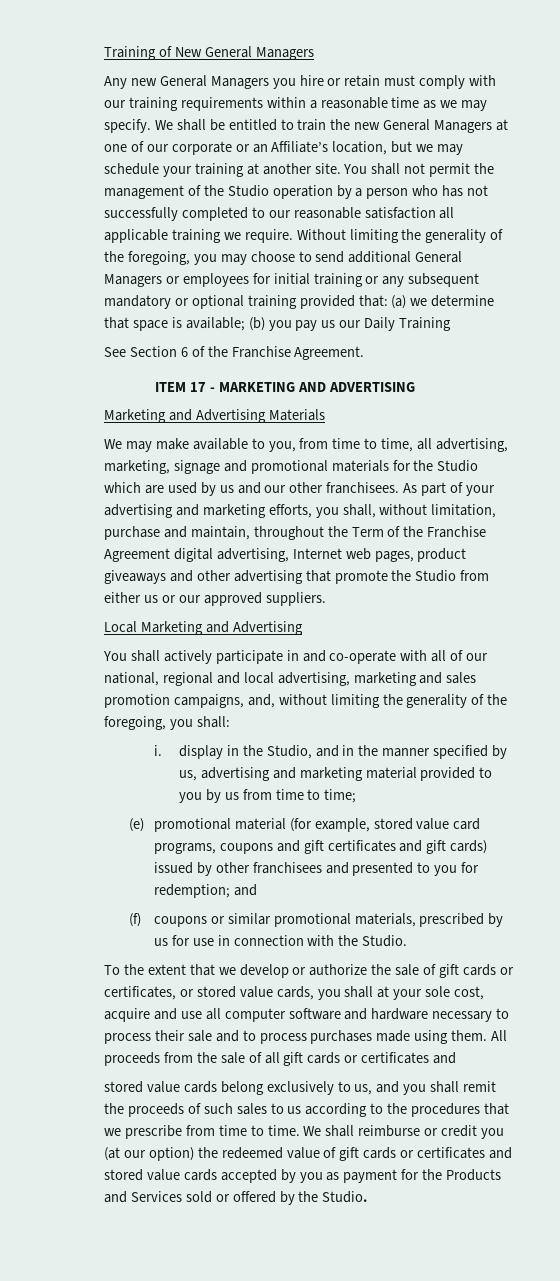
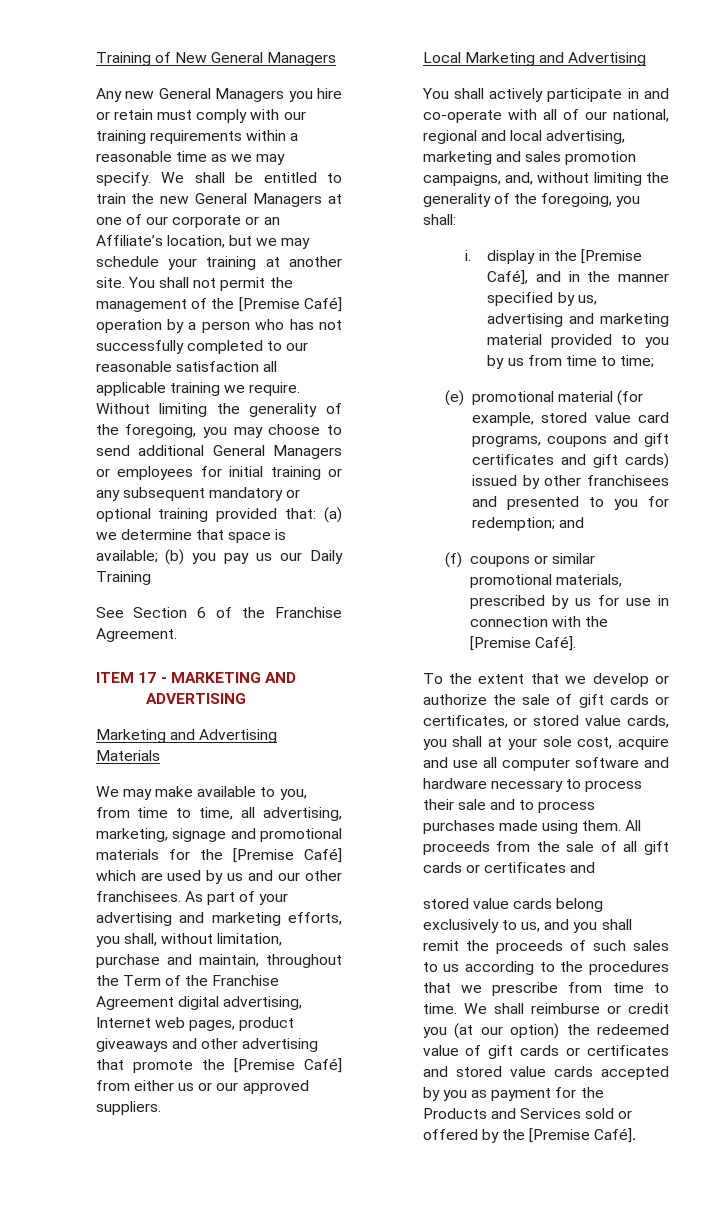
- You shall not permit the management of the Studio operation by a person who has not successfully completed to our reasonable satisfaction all applicable training we require.
+ You shall not permit the management of the [Premise Café] operation by a person who has not successfully completed to our reasonable satisfaction all applicable training we require.
- We may make available to you, from time to time, all advertising, marketing, signage and promotional materials for the Studio which are used by us and our other franchisees.
+ We may make available to you, from time to time, all advertising, marketing, signage and promotional materials for the [Premise Café] which are used by us and our other franchisees.
- As part of your advertising and marketing efforts, you shall, without limitation, purchase and maintain, throughout the Term of the Franchise Agreement digital advertising, Internet web pages, product giveaways and other advertising that promote the Studio from either us or our approved suppliers.
+ As part of your advertising and marketing efforts, you shall, without limitation, purchase and maintain, throughout the Term of the Franchise Agreement digital advertising, Internet web pages, product giveaways and other advertising that promote the [Premise Café] from either us or our approved suppliers.
- i. display in the Studio, and in the manner specified by us, advertising and marketing material provided to you by us from time to time;
+ i. display in the [Premise Café], and in the manner specified by us, advertising and marketing material provided to you by us from time to time;
- (f) coupons or similar promotional materials, prescribed by us for use in connection with the Studio.
+ (f) coupons or similar promotional materials, prescribed by us for use in connection with the [Premise Café].
- We shall reimburse or credit you (at our option) the redeemed value of gift cards or certificates and stored value cards accepted by you as payment for the Products and Services sold or offered by the Studio.
+ We shall reimburse or credit you (at our option) the redeemed value of gift cards or certificates and stored value cards accepted by you as payment for the Products and Services sold or offered by the [Premise Café].

